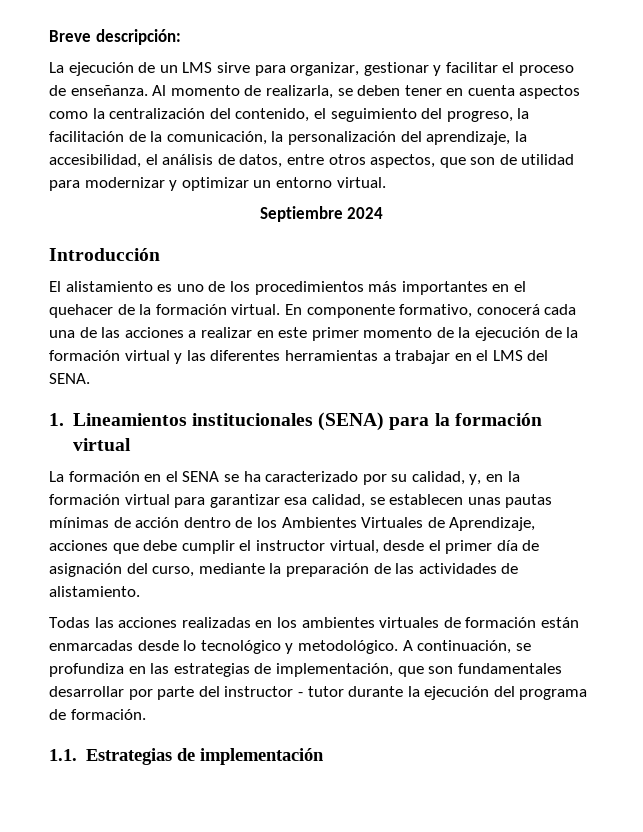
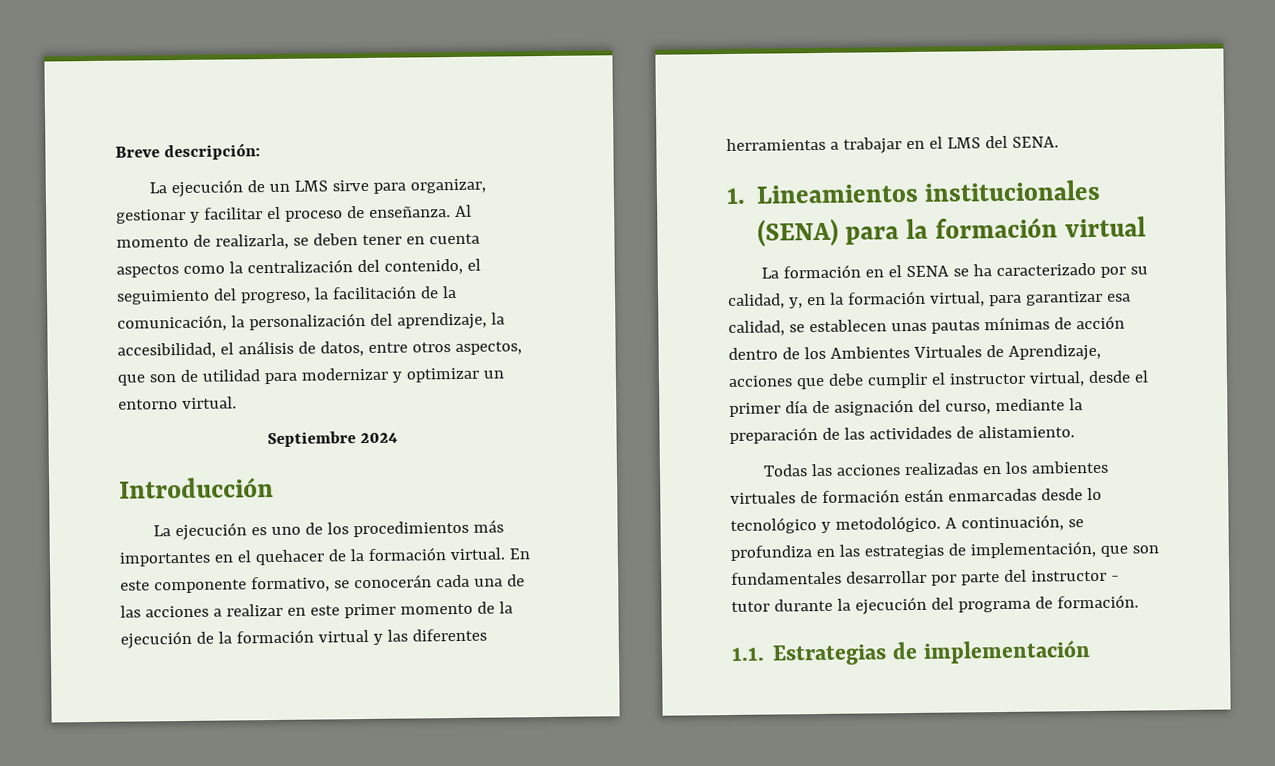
- El alistamiento es uno de los procedimientos más importantes en el quehacer de la formación virtual.
+ La ejecución es uno de los procedimientos más importantes en el quehacer de la formación virtual.
- En componente formativo, conocerá cada una de las acciones a realizar en este primer momento de la ejecución de la formación virtual y las diferentes herramientas a trabajar en el LMS del SENA.
+ En este componente formativo, se conocerán cada una de las acciones a realizar en este primer momento de la ejecución de la formación virtual y las diferentes herramientas a trabajar en el LMS del SENA.
- La formación en el SENA se ha caracterizado por su calidad, y, en la formación virtual para garantizar esa calidad, se establecen unas pautas mínimas de acción dentro de los Ambientes Virtuales de Aprendizaje, acciones que debe cumplir el instructor virtual, desde el primer día de asignación del curso, mediante la preparación de las actividades de alistamiento.
+ La formación en el SENA se ha caracterizado por su calidad, y, en la formación virtual, para garantizar esa calidad, se establecen unas pautas mínimas de acción dentro de los Ambientes Virtuales de Aprendizaje, acciones que debe cumplir el instructor virtual, desde el primer día de asignación del curso, mediante la preparación de las actividades de alistamiento.

